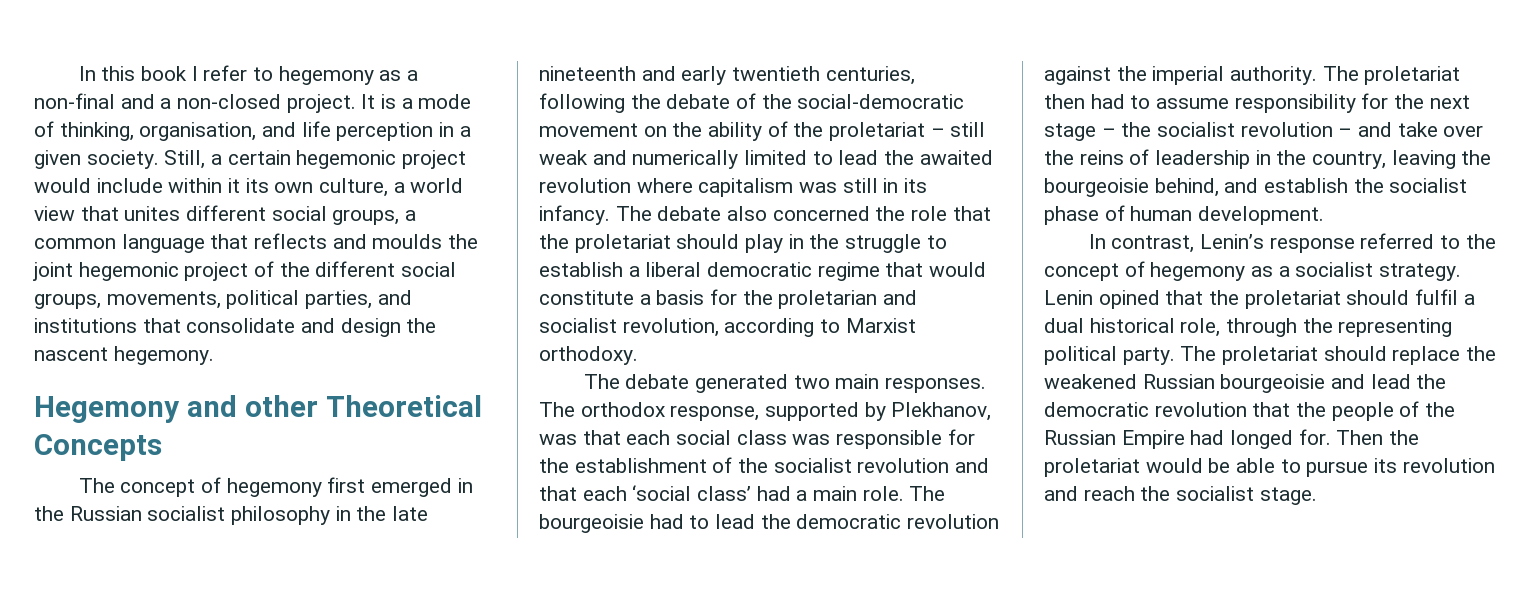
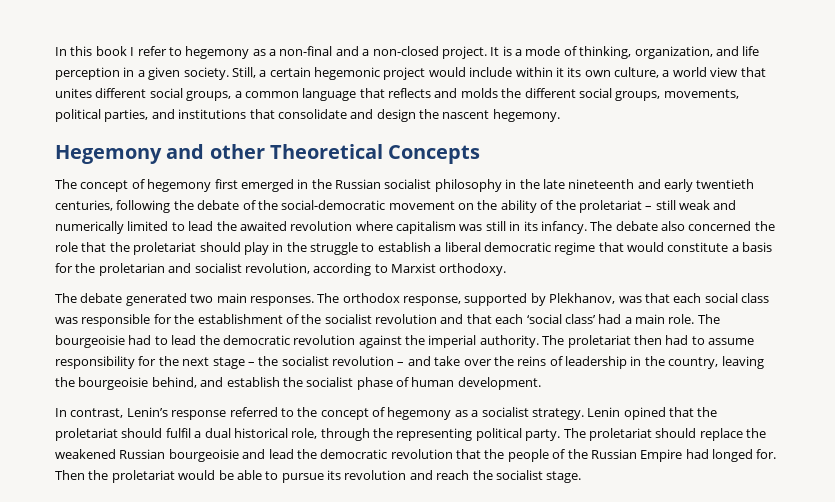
- It is a mode of thinking, organisation, and life perception in a given society.
+ It is a mode of thinking, organization, and life perception in a given society.
- Still, a certain hegemonic project would include within it its own culture, a world view that unites different social groups, a common language that reflects and moulds the joint hegemonic project of the different social groups, movements, political parties, and institutions that consolidate and design the nascent hegemony.
+ Still, a certain hegemonic project would include within it its own culture, a world view that unites different social groups, a common language that reflects and molds the different social groups, movements, political parties, and institutions that consolidate and design the nascent hegemony.

